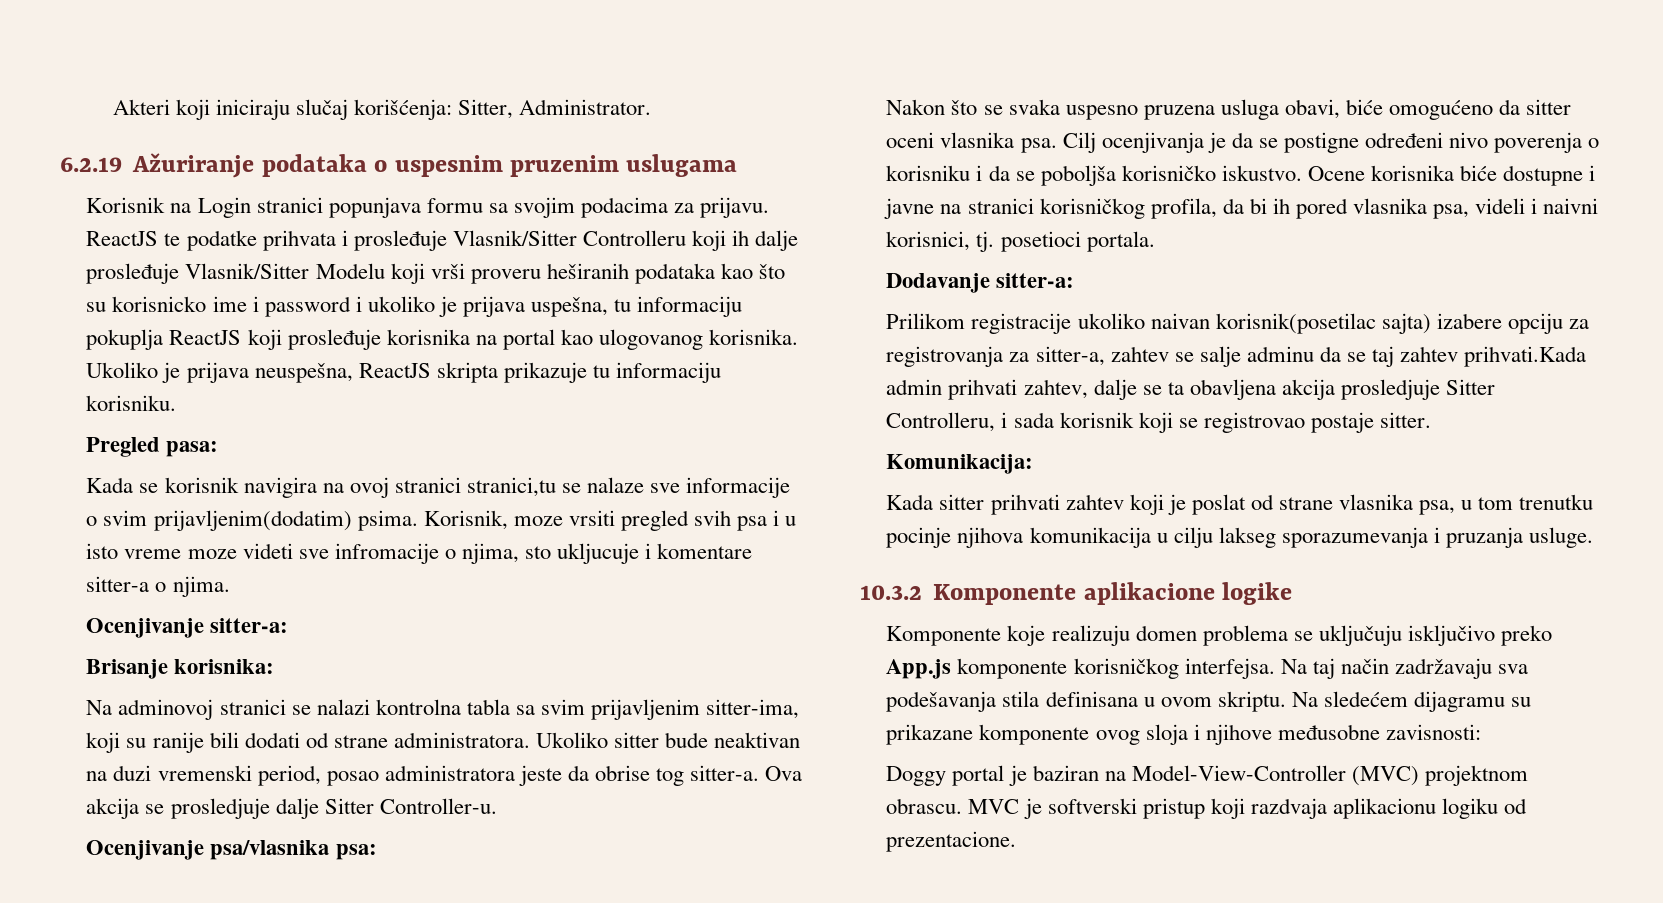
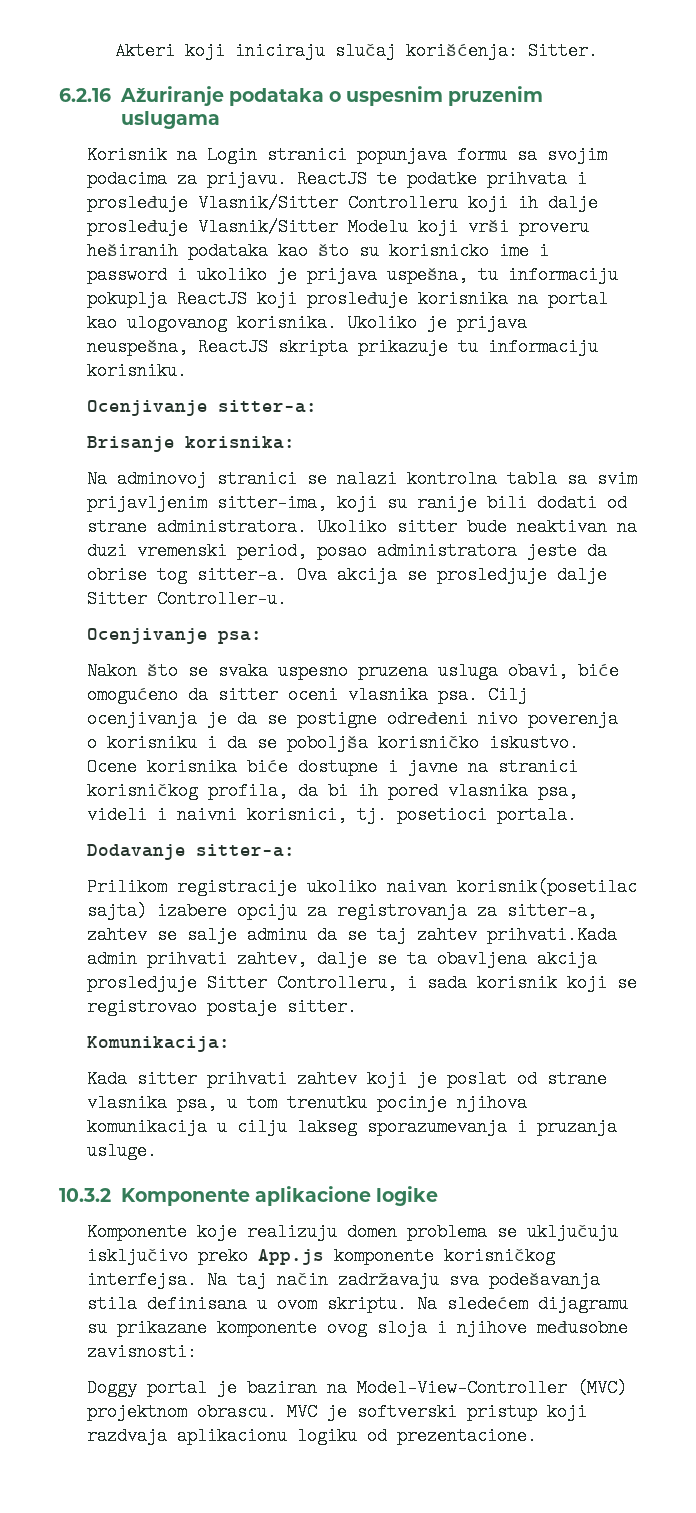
- Akteri koji iniciraju slučaj korišćenja: Sitter, Administrator.
- 6.2.19 Ažuriranje podataka o uspesnim pruzenim uslugama
+ Akteri koji iniciraju slučaj korišćenja: Sitter.
+ 6.2.16 Ažuriranje podataka o uspesnim pruzenim uslugama
- Pregled pasa:
- Kada se korisnik navigira na ovoj stranici stranici,tu se nalaze sve informacije o svim prijavljenim(dodatim) psima. Korisnik, moze vrsiti pregled svih psa i u isto vreme moze videti sve infromacije o njima, sto ukljucuje i komentare sitter-a o njima.
- Ocenjivanje psa/vlasnika psa:
+ Ocenjivanje psa:

